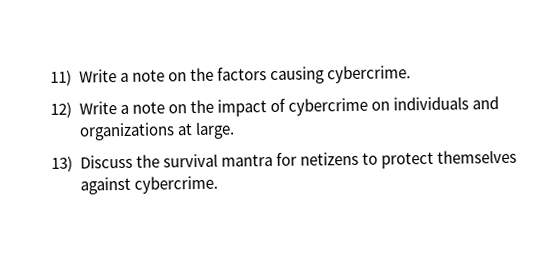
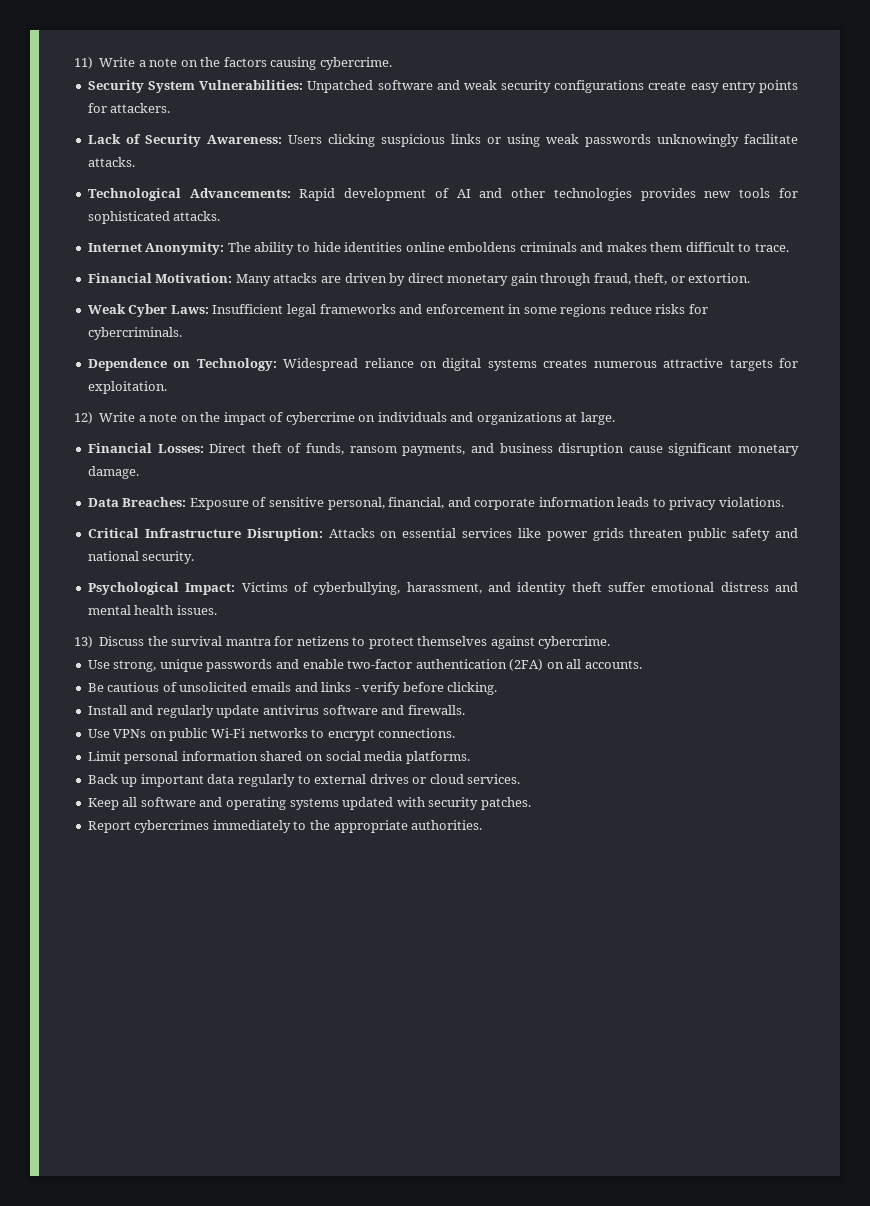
+ Security System Vulnerabilities: Unpatched software and weak security configurations create easy entry points for attackers.
+ Lack of Security Awareness: Users clicking suspicious links or using weak passwords unknowingly facilitate attacks.
+ Technological Advancements: Rapid development of AI and other technologies provides new tools for sophisticated attacks.
+ Internet Anonymity: The ability to hide identities online emboldens criminals and makes them difficult to trace.
+ Financial Motivation: Many attacks are driven by direct monetary gain through fraud, theft, or extortion.
+ Weak Cyber Laws: Insufficient legal frameworks and enforcement in some regions reduce risks for cybercriminals.
+ Dependence on Technology: Widespread reliance on digital systems creates numerous attractive targets for exploitation.
+ Financial Losses: Direct theft of funds, ransom payments, and business disruption cause significant monetary damage.
+ Data Breaches: Exposure of sensitive personal, financial, and corporate information leads to privacy violations.
+ Critical Infrastructure Disruption: Attacks on essential services like power grids threaten public safety and national security.
+ Psychological Impact: Victims of cyberbullying, harassment, and identity theft suffer emotional distress and mental health issues.
+ Use strong, unique passwords and enable two-factor authentication (2FA) on all accounts.
+ Be cautious of unsolicited emails and links - verify before clicking.
+ Install and regularly update antivirus software and firewalls.
+ Use VPNs on public Wi-Fi networks to encrypt connections.
+ Limit personal information shared on social media platforms.
+ Back up important data regularly to external drives or cloud services.
+ Keep all software and operating systems updated with security patches.
+ Report cybercrimes immediately to the appropriate authorities.

